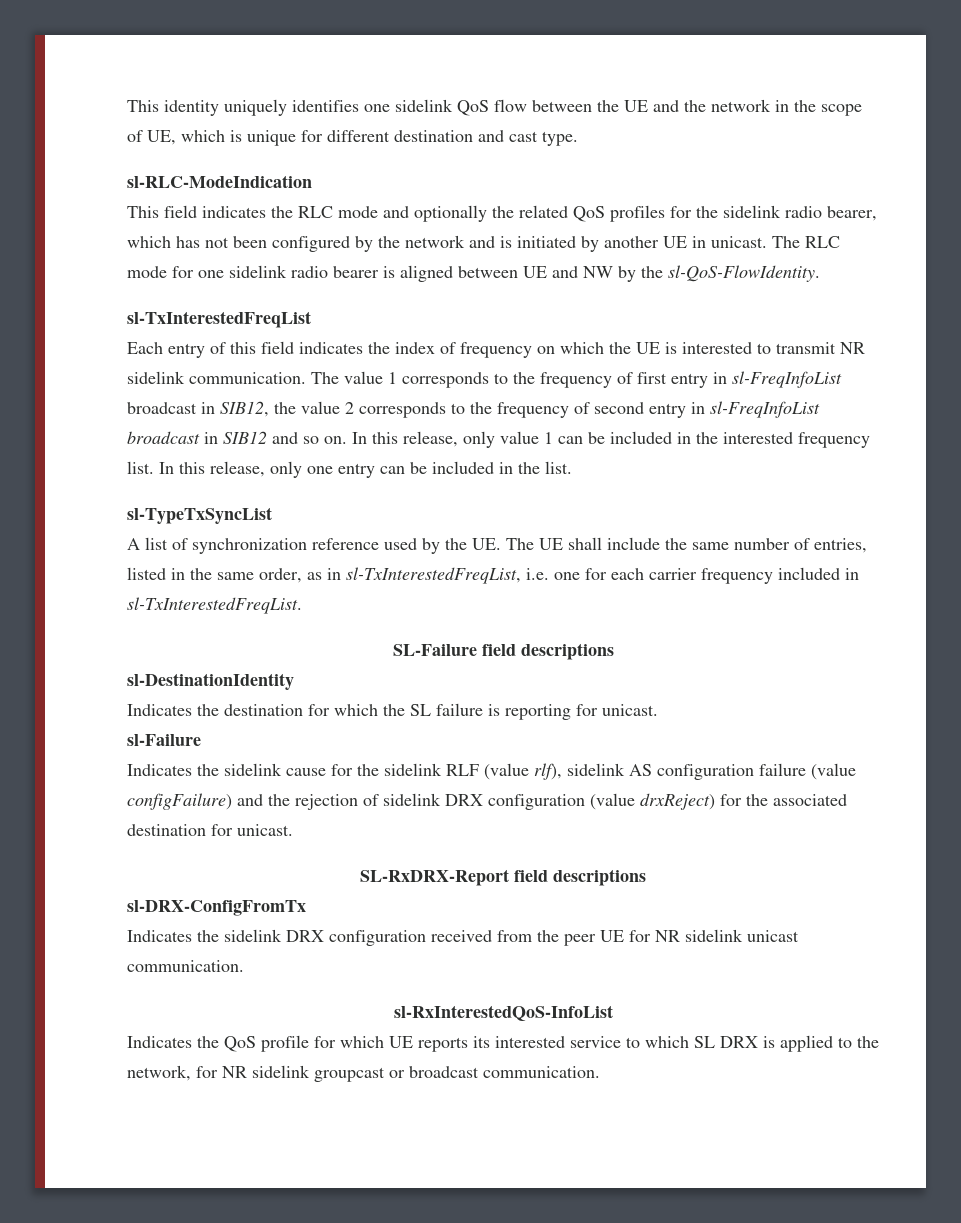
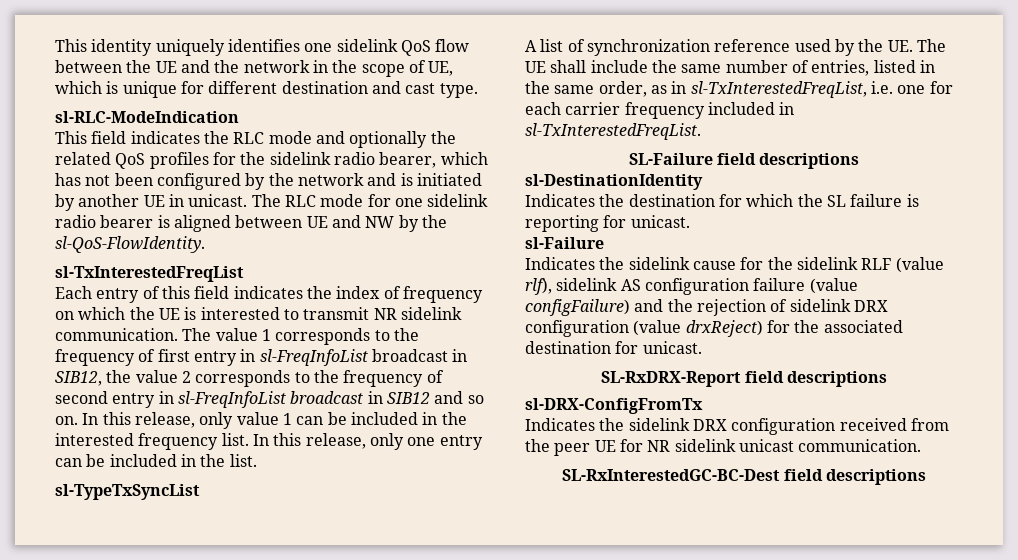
- sl-RxInterestedQoS-InfoList
- Indicates the QoS profile for which UE reports its interested service to which SL DRX is applied to the network, for NR sidelink groupcast or broadcast communication.
+ SL-RxInterestedGC-BC-Dest field descriptions

